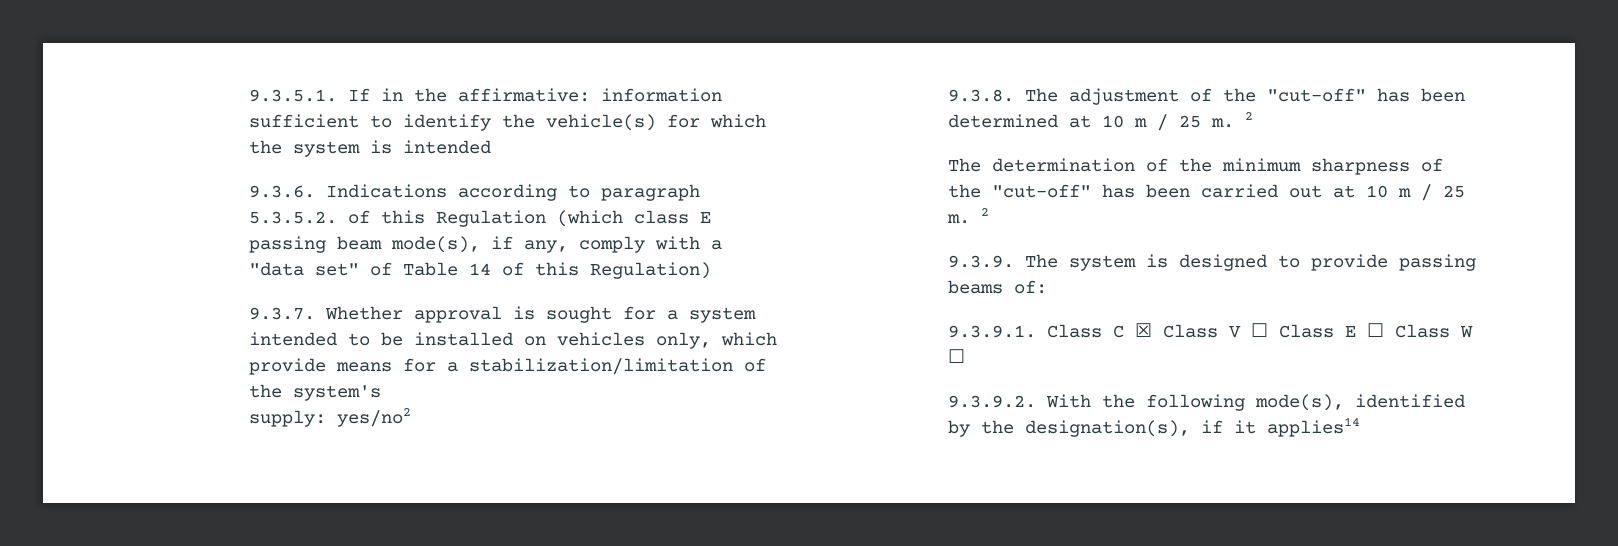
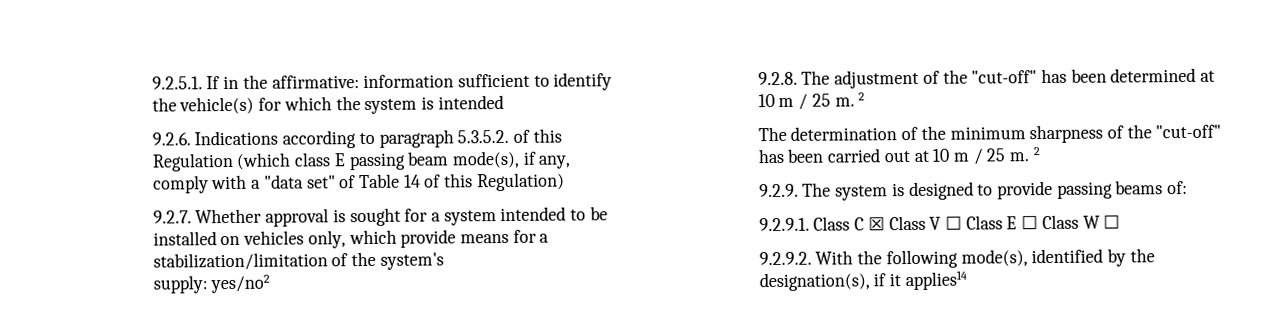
- 9.3.5.1. If in the affirmative: information sufficient to identify the vehicle(s) for which the system is intended
+ 9.2.5.1. If in the affirmative: information sufficient to identify the vehicle(s) for which the system is intended
- 9.3.6. Indications according to paragraph 5.3.5.2. of this Regulation (which class E passing beam mode(s), if any, comply with a "data set" of Table 14 of this Regulation)
+ 9.2.6. Indications according to paragraph 5.3.5.2. of this Regulation (which class E passing beam mode(s), if any, comply with a "data set" of Table 14 of this Regulation)
- 9.3.7. Whether approval is sought for a system intended to be installed on vehicles only, which provide means for a stabilization/limitation of the system's
+ 9.2.7. Whether approval is sought for a system intended to be installed on vehicles only, which provide means for a stabilization/limitation of the system's
- 9.3.8. The adjustment of the "cut-off" has been determined at 10 m / 25 m.
+ 9.2.8. The adjustment of the "cut-off" has been determined at 10 m / 25 m.
- 9.3.9. The system is designed to provide passing beams of:
+ 9.2.9. The system is designed to provide passing beams of:
- 9.3.9.1. Class C ☒ Class V ☐ Class E ☐ Class W ☐
+ 9.2.9.1. Class C ☒ Class V ☐ Class E ☐ Class W ☐
- 9.3.9.2. With the following mode(s), identified by the designation(s), if it applies14
+ 9.2.9.2. With the following mode(s), identified by the designation(s), if it applies14

